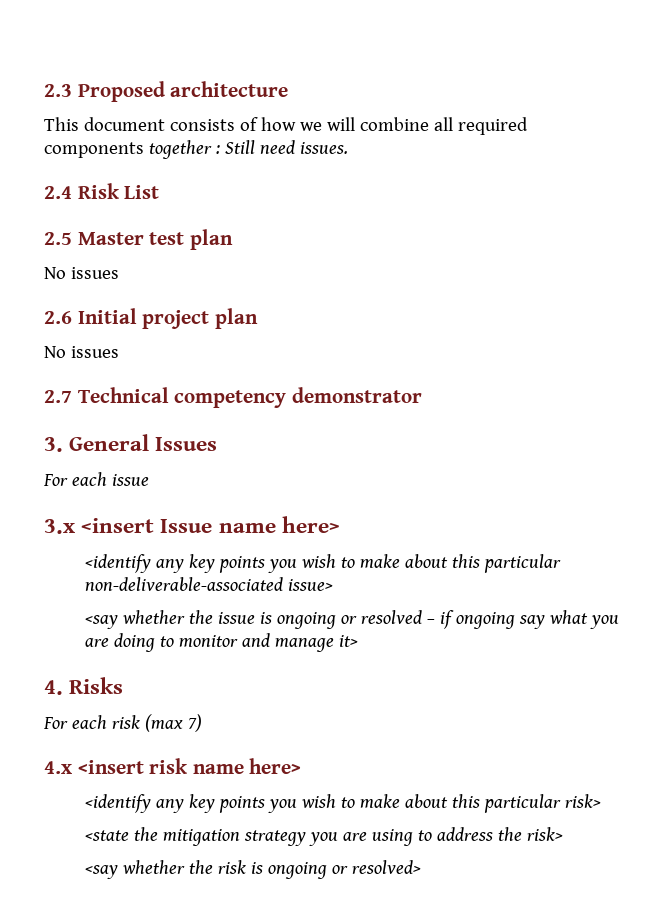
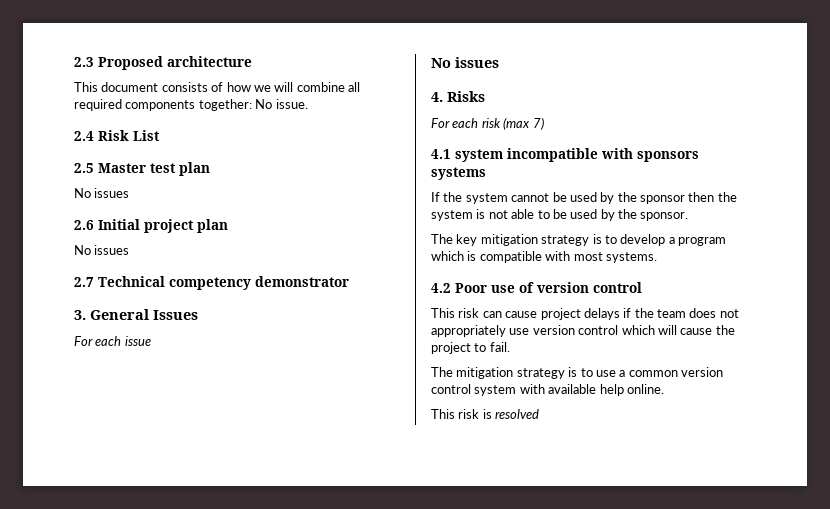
- This document consists of how we will combine all required components together : Still need issues.
+ This document consists of how we will combine all required components together: No issue.
  For each issue
- 3.x <insert Issue name here>
- <identify any key points you wish to make about this particular non-deliverable-associated issue>
- <say whether the issue is ongoing or resolved – if ongoing say what you are doing to monitor and manage it>
+ No issues
- 4.x <insert risk name here>
- <identify any key points you wish to make about this particular risk>
- <state the mitigation strategy you are using to address the risk>
- <say whether the risk is ongoing or resolved>
+ 4.1 system incompatible with sponsors systems
+ If the system cannot be used by the sponsor then the system is not able to be used by the sponsor.
+ The key mitigation strategy is to develop a program which is compatible with most systems.
+ 4.2 Poor use of version control
+ This risk can cause project delays if the team does not appropriately use version control which will cause the project to fail.
+ The mitigation strategy is to use a common version control system with available help online.
+ This risk is resolved

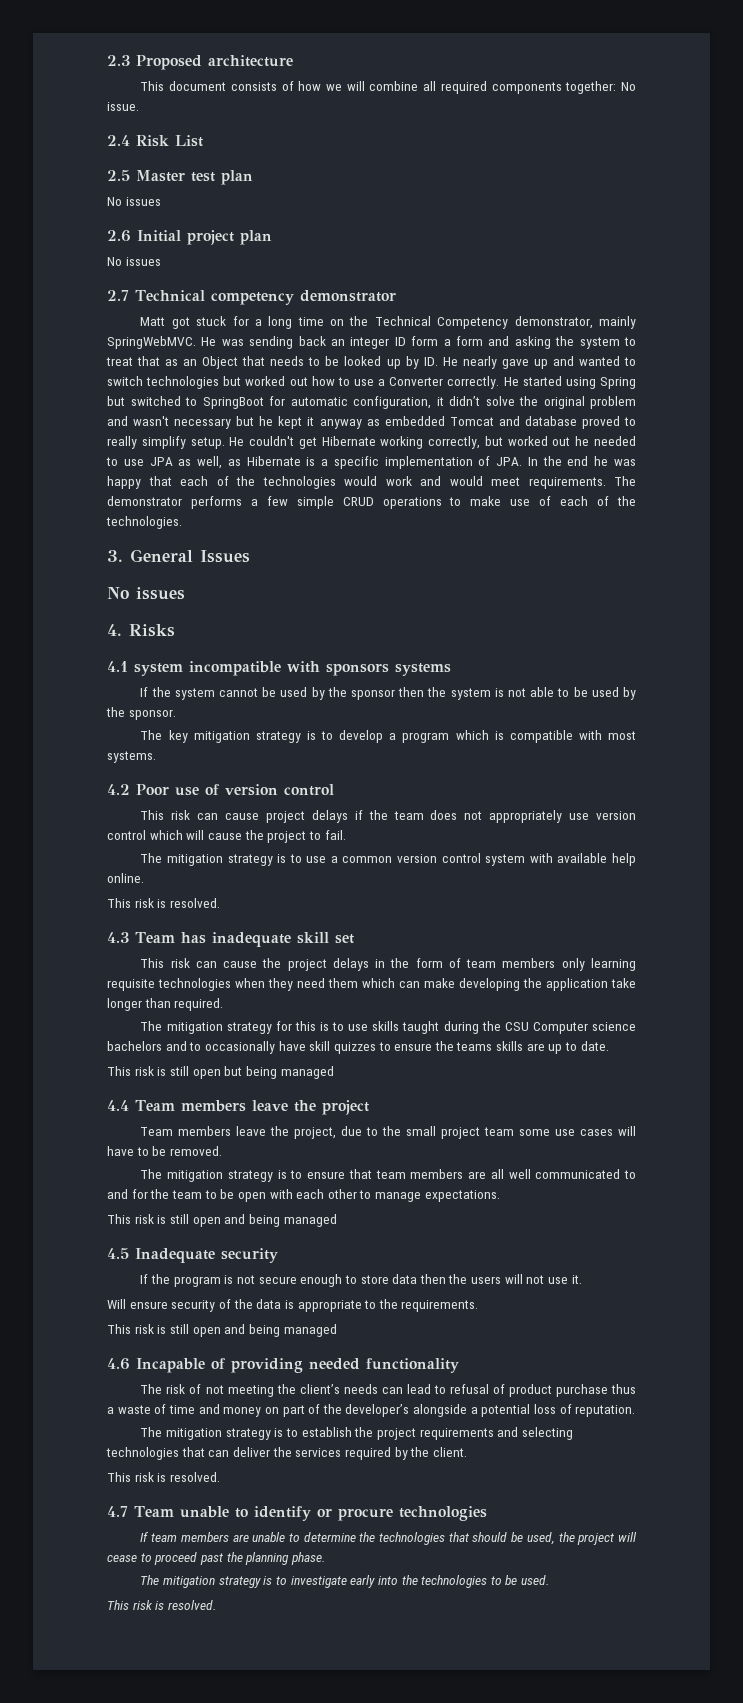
+ Matt got stuck for a long time on the Technical Competency demonstrator, mainly SpringWebMVC. He was sending back an integer ID form a form and asking the system to treat that as an Object that needs to be looked up by ID. He nearly gave up and wanted to switch technologies but worked out how to use a Converter correctly. He started using Spring but switched to SpringBoot for automatic configuration, it didn’t solve the original problem and wasn't necessary but he kept it anyway as embedded Tomcat and database proved to really simplify setup. He couldn't get Hibernate working correctly, but worked out he needed to use JPA as well, as Hibernate is a specific implementation of JPA. In the end he was happy that each of the technologies would work and would meet requirements. The demonstrator performs a few simple CRUD operations to make use of each of the technologies.
- For each issue
- For each risk (max 7)
  The mitigation strategy is to use a common version control system with available help online.
- This risk is resolved
+ This risk is resolved.
+ 4.3 Team has inadequate skill set
+ This risk can cause the project delays in the form of team members only learning requisite technologies when they need them which can make developing the application take longer than required.
+ The mitigation strategy for this is to use skills taught during the CSU Computer science bachelors and to occasionally have skill quizzes to ensure the teams skills are up to date.
+ This risk is still open but being managed
+ 4.4 Team members leave the project
+ Team members leave the project, due to the small project team some use cases will have to be removed.
+ The mitigation strategy is to ensure that team members are all well communicated to and for the team to be open with each other to manage expectations.
+ This risk is still open and being managed
+ 4.5 Inadequate security
+ If the program is not secure enough to store data then the users will not use it.
+ Will ensure security of the data is appropriate to the requirements.
+ This risk is still open and being managed
+ 4.6 Incapable of providing needed functionality
+ The risk of not meeting the client’s needs can lead to refusal of product purchase thus a waste of time and money on part of the developer’s alongside a potential loss of reputation.
+ The mitigation strategy is to establish the project requirements and selecting technologies that can deliver the services required by the client.
+ This risk is resolved.
+ 4.7 Team unable to identify or procure technologies
+ If team members are unable to determine the technologies that should be used, the project will cease to proceed past the planning phase.
+ The mitigation strategy is to investigate early into the technologies to be used.
+ This risk is resolved.

